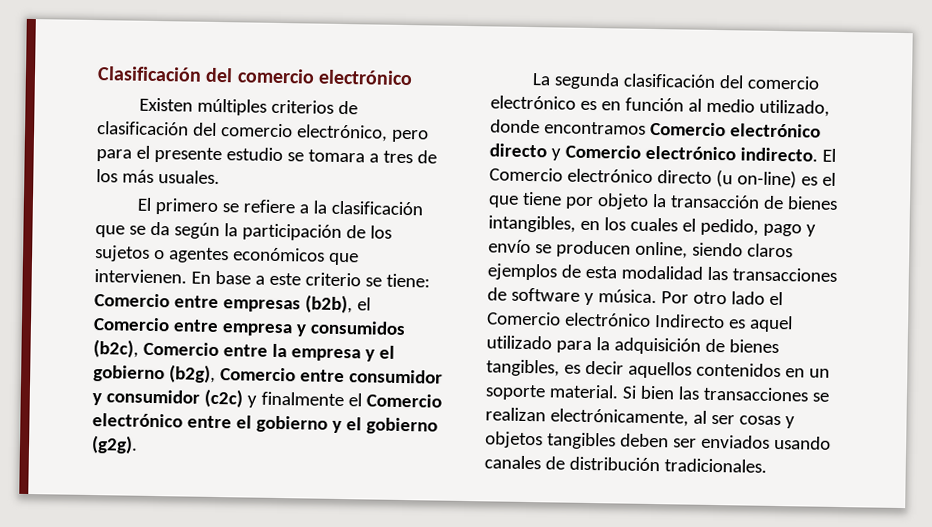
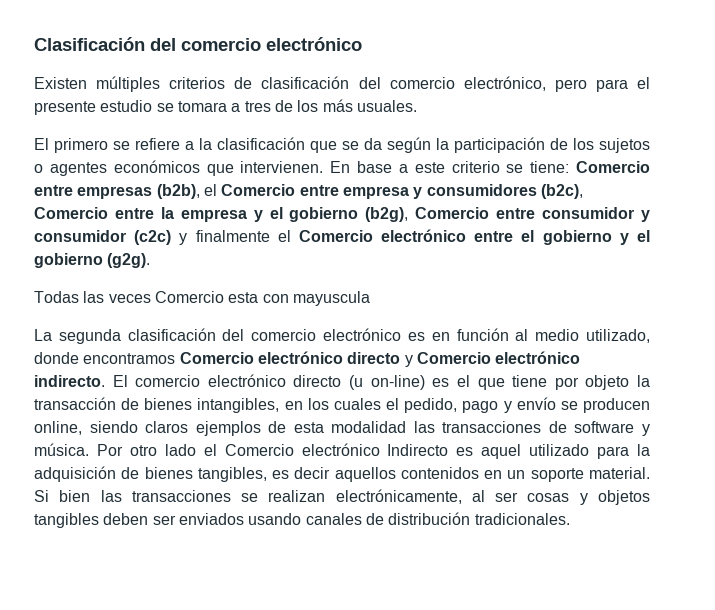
- En base a este criterio se tiene: Comercio entre empresas (b2b), el Comercio entre empresa y consumidos (b2c), Comercio entre la empresa y el gobierno (b2g), Comercio entre consumidor y consumidor (c2c) y finalmente el Comercio electrónico entre el gobierno y el gobierno (g2g).
+ En base a este criterio se tiene: Comercio entre empresas (b2b), el Comercio entre empresa y consumidores (b2c), Comercio entre la empresa y el gobierno (b2g), Comercio entre consumidor y consumidor (c2c) y finalmente el Comercio electrónico entre el gobierno y el gobierno (g2g).
+ Todas las veces Comercio esta con mayuscula
- El Comercio electrónico directo (u on-line) es el que tiene por objeto la transacción de bienes intangibles, en los cuales el pedido, pago y envío se producen online, siendo claros ejemplos de esta modalidad las transacciones de software y música.
+ El comercio electrónico directo (u on-line) es el que tiene por objeto la transacción de bienes intangibles, en los cuales el pedido, pago y envío se producen online, siendo claros ejemplos de esta modalidad las transacciones de software y música.

